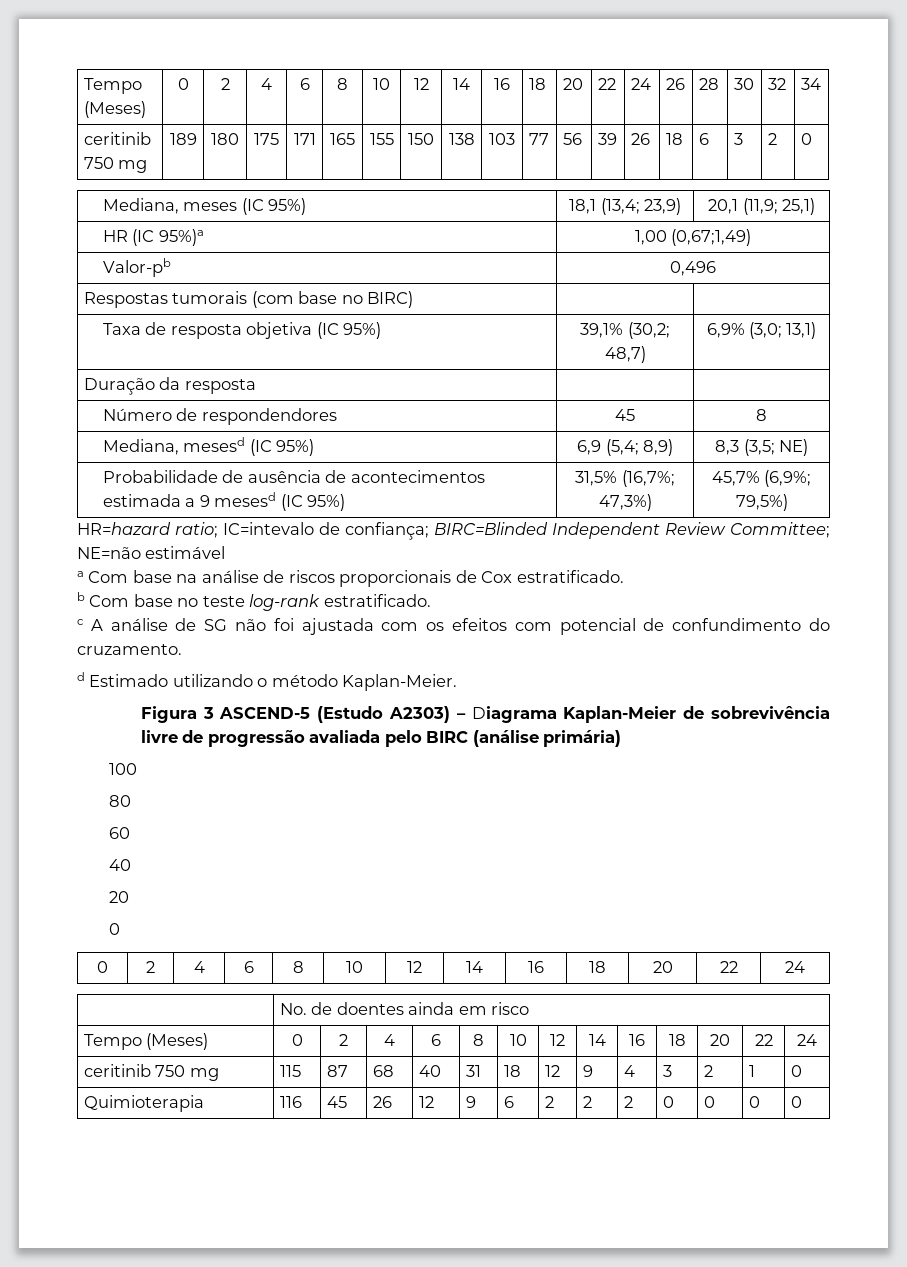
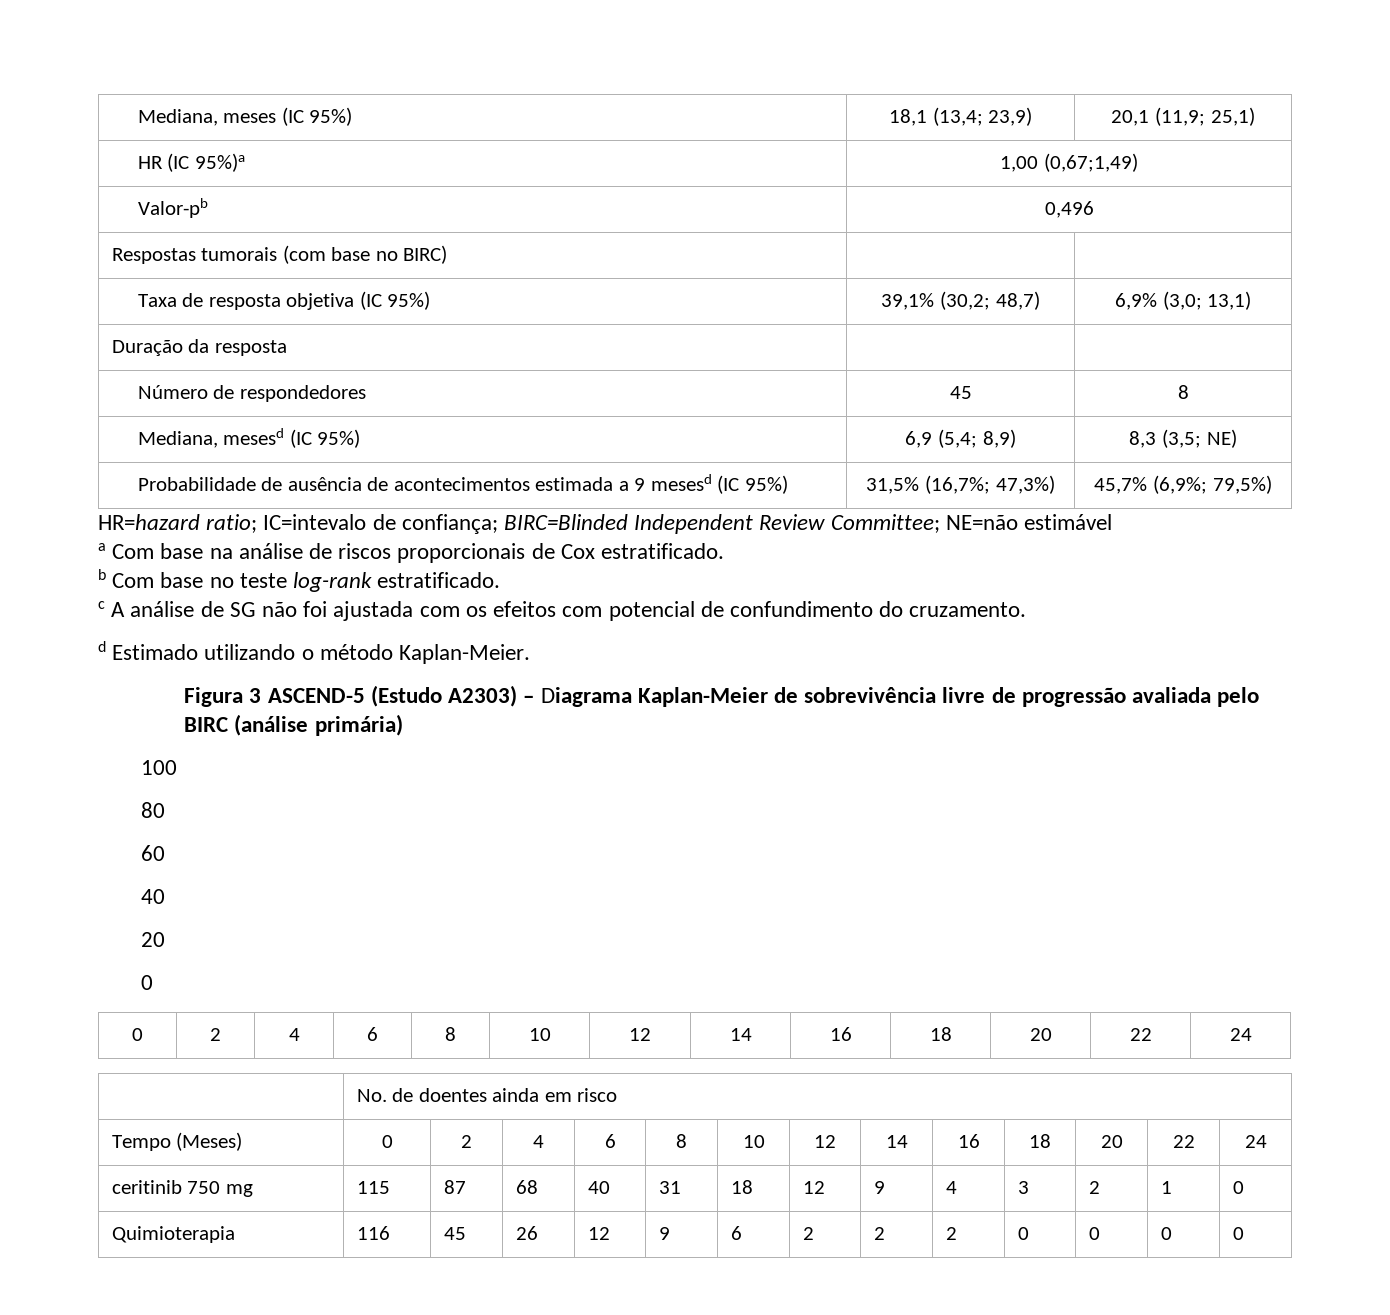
- Tempo (Meses) | 0 | 2 | 4 | 6 | 8 | 10 | 12 | 14 | 16 | 18 | 20 | 22 | 24 | 26 | 28 | 30 | 32 | 34
- ceritinib 750 mg | 189 | 180 | 175 | 171 | 165 | 155 | 150 | 138 | 103 | 77 | 56 | 39 | 26 | 18 | 6 | 3 | 2 | 0
- Número de respondendores | 45 | 8
+ Número de respondedores | 45 | 8

